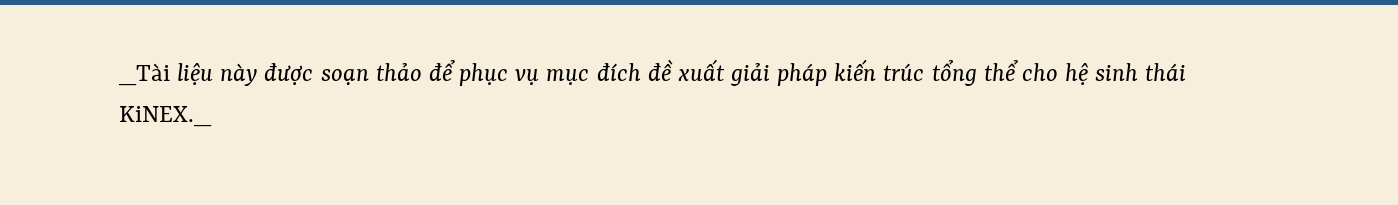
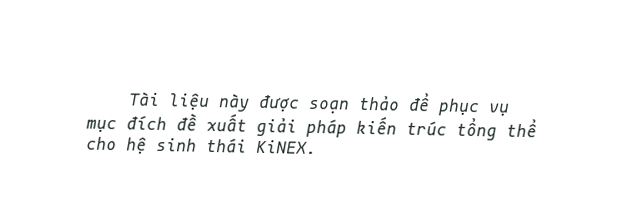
- _Tài liệu này được soạn thảo để phục vụ mục đích đề xuất giải pháp kiến trúc tổng thể cho hệ sinh thái KiNEX._
+ Tài liệu này được soạn thảo để phục vụ mục đích đề xuất giải pháp kiến trúc tổng thể cho hệ sinh thái KiNEX.

